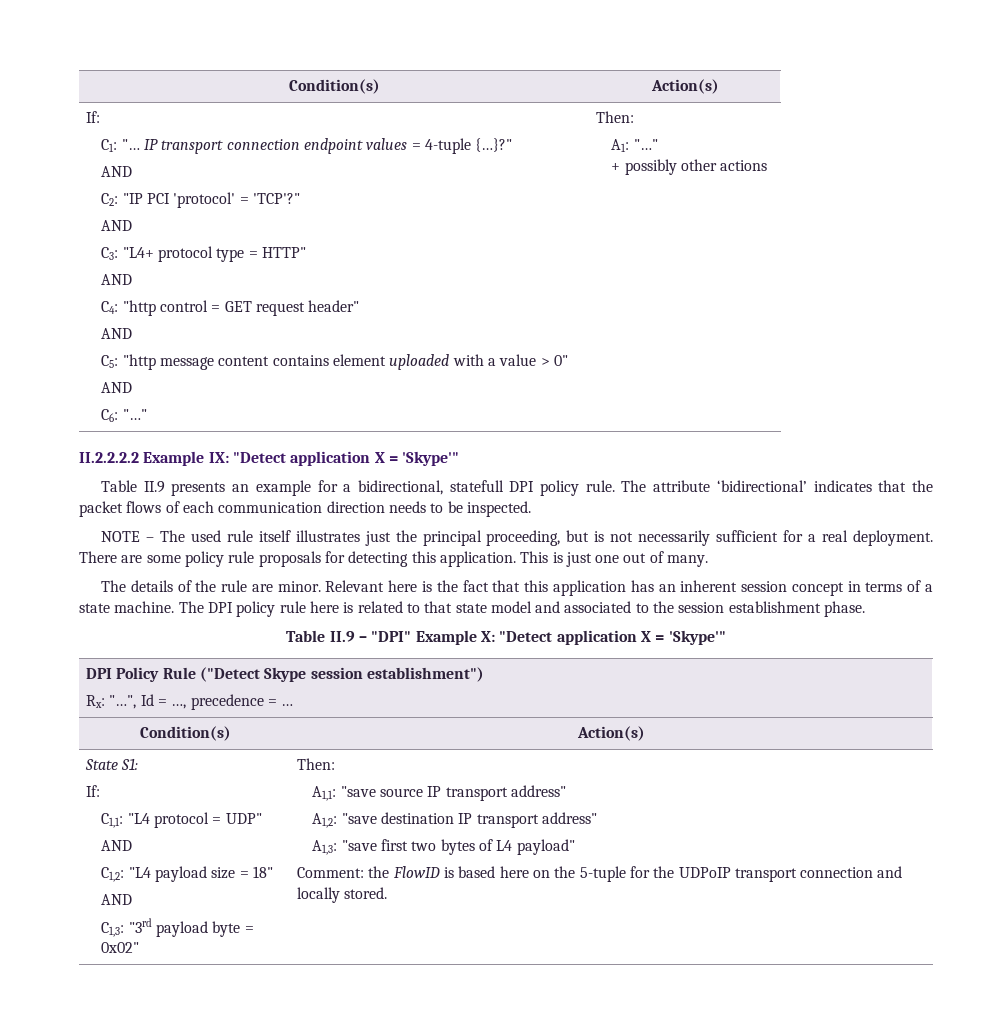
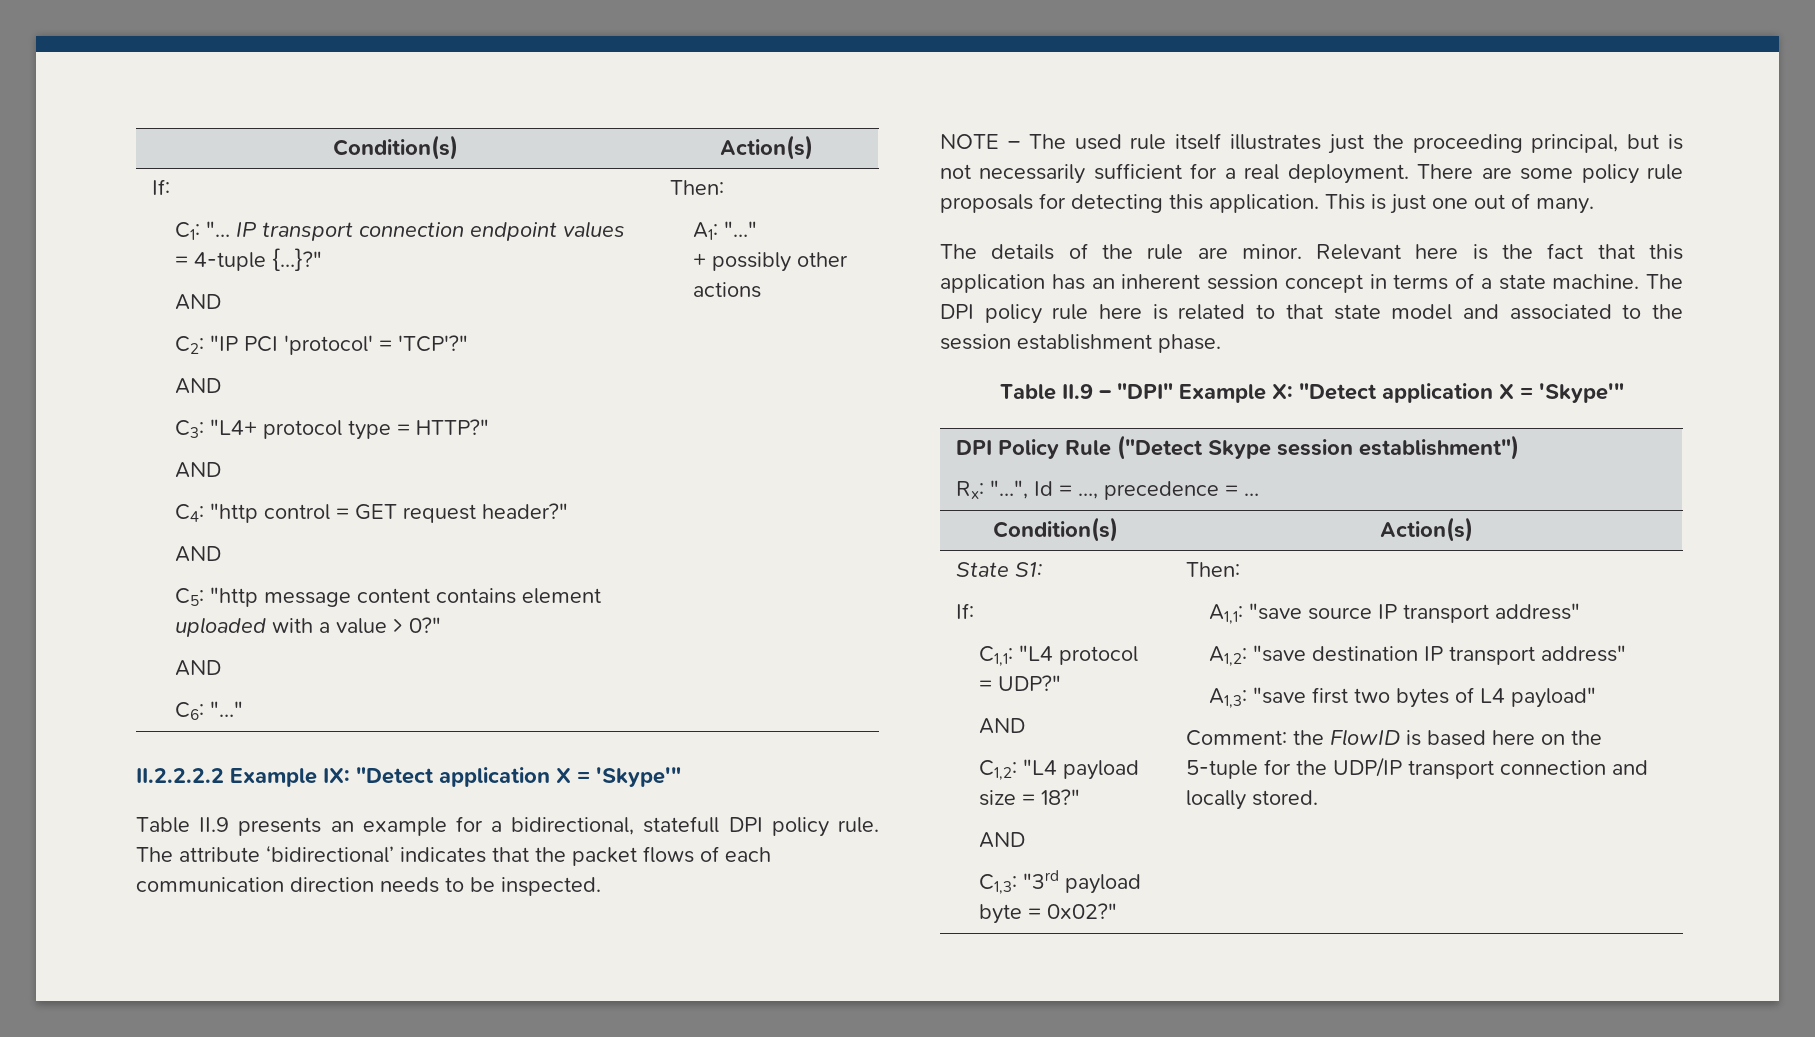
- C3: "L4+ protocol type = HTTP"
+ C3: "L4+ protocol type = HTTP?"
- C4: "http control = GET request header"
+ C4: "http control = GET request header?"
- C5: "http message content contains element uploaded with a value > 0"
+ C5: "http message content contains element uploaded with a value > 0?"
- NOTE – The used rule itself illustrates just the principal proceeding, but is not necessarily sufficient for a real deployment.
+ NOTE – The used rule itself illustrates just the proceeding principal, but is not necessarily sufficient for a real deployment.
- C1,1: "L4 protocol = UDP"
+ C1,1: "L4 protocol = UDP?"
- C1,2: "L4 payload size = 18"
+ C1,2: "L4 payload size = 18?"
- C1,3: "3rd payload byte = 0x02"
+ C1,3: "3rd payload byte = 0x02?"
- Comment: the FlowID is based here on the 5-tuple for the UDPoIP transport connection and locally stored.
+ Comment: the FlowID is based here on the 5-tuple for the UDP/IP transport connection and locally stored.

